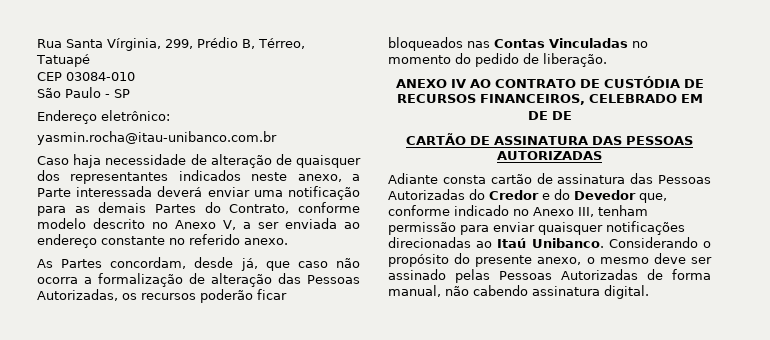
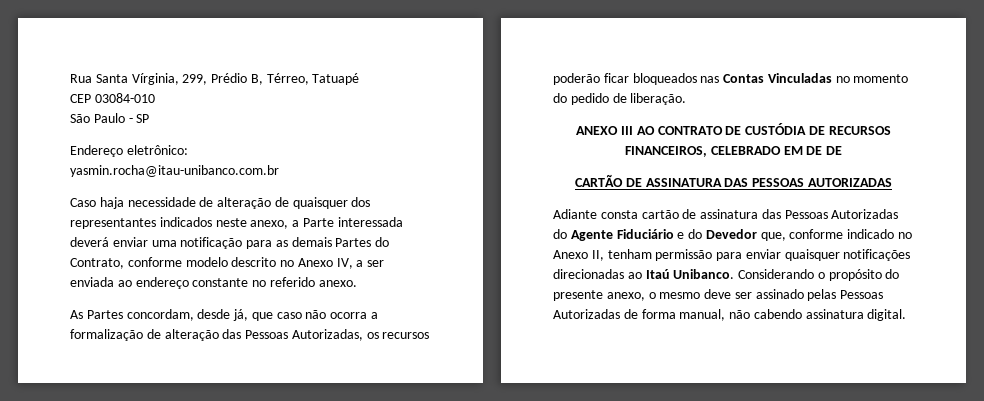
- Caso haja necessidade de alteração de quaisquer dos representantes indicados neste anexo, a Parte interessada deverá enviar uma notificação para as demais Partes do Contrato, conforme modelo descrito no Anexo V, a ser enviada ao endereço constante no referido anexo.
+ Caso haja necessidade de alteração de quaisquer dos representantes indicados neste anexo, a Parte interessada deverá enviar uma notificação para as demais Partes do Contrato, conforme modelo descrito no Anexo IV, a ser enviada ao endereço constante no referido anexo.
- ANEXO IV AO CONTRATO DE CUSTÓDIA DE RECURSOS FINANCEIROS, CELEBRADO EM DE DE
+ ANEXO III AO CONTRATO DE CUSTÓDIA DE RECURSOS FINANCEIROS, CELEBRADO EM DE DE
- Adiante consta cartão de assinatura das Pessoas Autorizadas do Credor e do Devedor que, conforme indicado no Anexo III, tenham permissão para enviar quaisquer notificações direcionadas ao Itaú Unibanco.
+ Adiante consta cartão de assinatura das Pessoas Autorizadas do Agente Fiduciário e do Devedor que, conforme indicado no Anexo II, tenham permissão para enviar quaisquer notificações direcionadas ao Itaú Unibanco.

